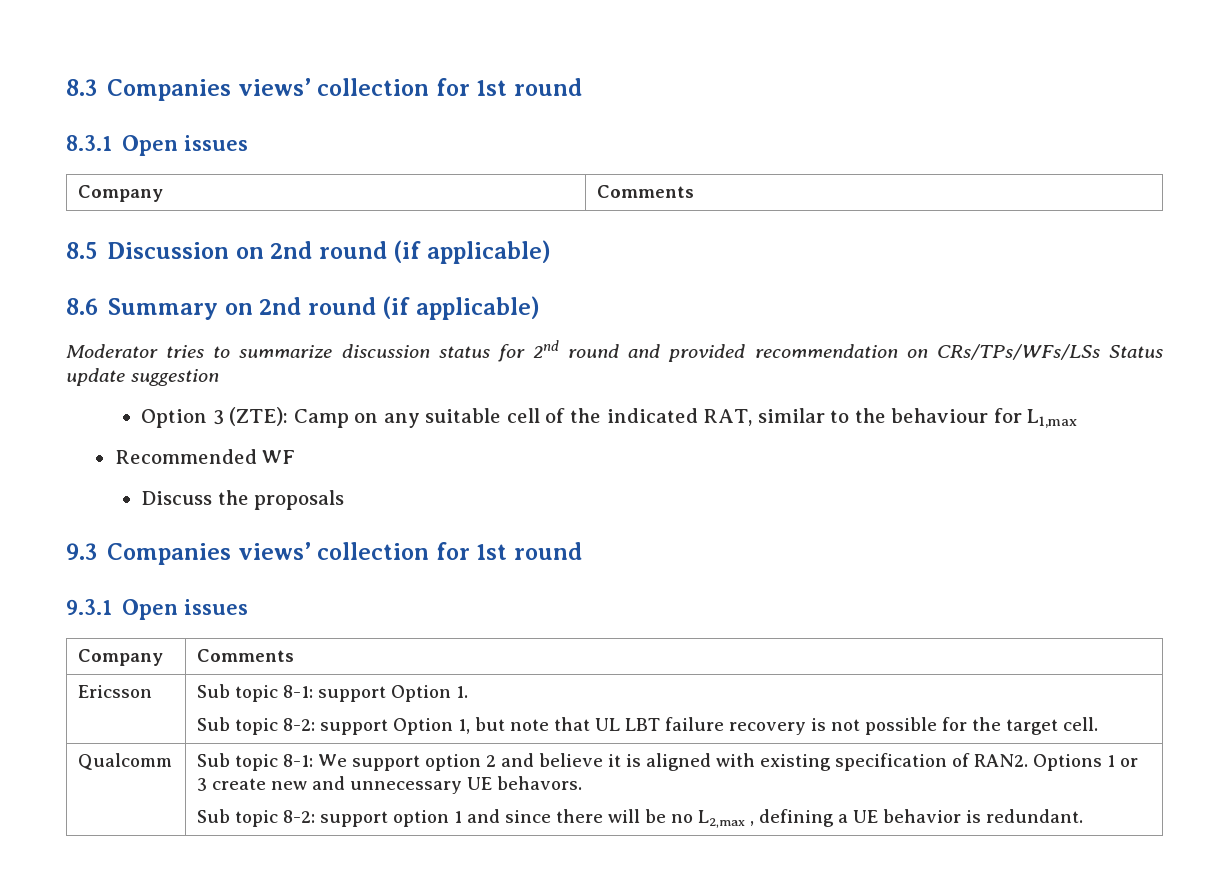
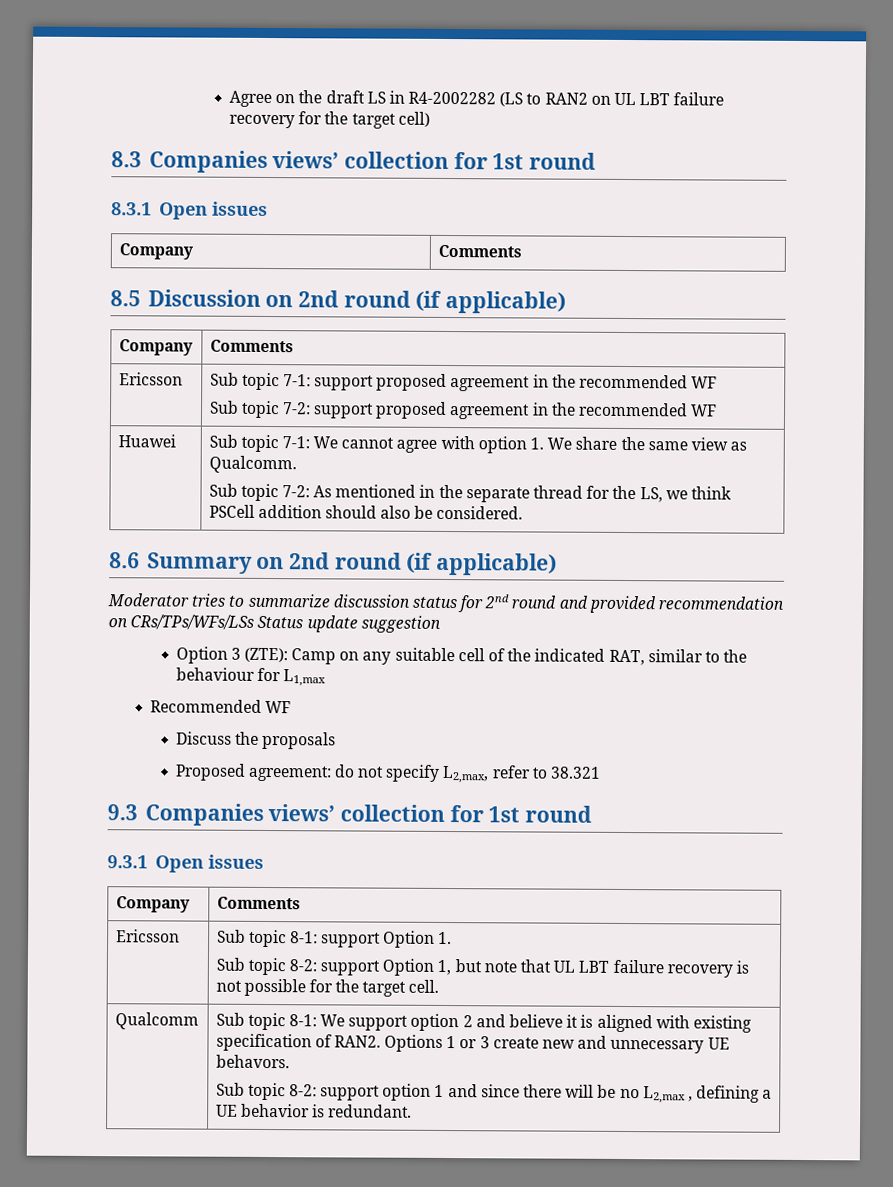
+ Agree on the draft LS in R4-2002282 (LS to RAN2 on UL LBT failure recovery for the target cell)
  8.5 Discussion on 2nd round (if applicable)
+ Company | Comments
+ Ericsson | Sub topic 7-1: support proposed agreement in the recommended WF
+ Sub topic 7-2: support proposed agreement in the recommended WF
+ Huawei | Sub topic 7-1: We cannot agree with option 1. We share the same view as Qualcomm.
+ Sub topic 7-2: As mentioned in the separate thread for the LS, we think PSCell addition should also be considered.
+ Proposed agreement: do not specify L2,max, refer to 38.321

